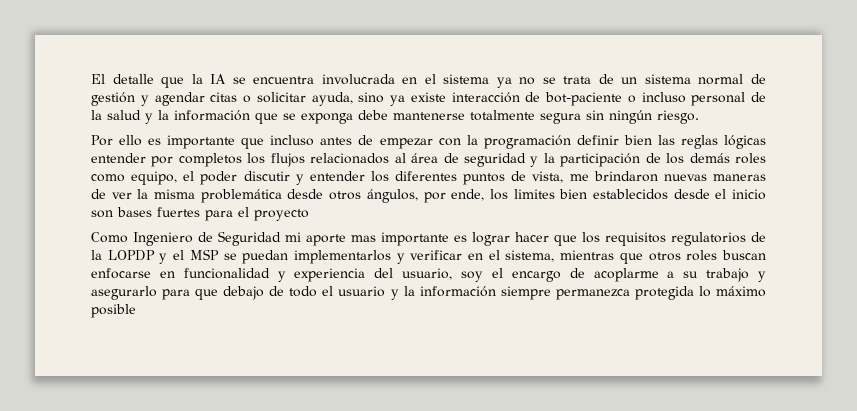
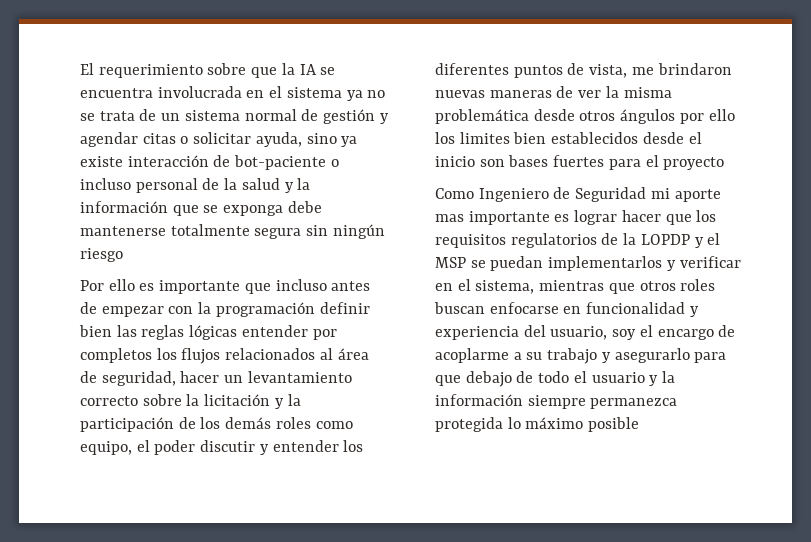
- El detalle que la IA se encuentra involucrada en el sistema ya no se trata de un sistema normal de gestión y agendar citas o solicitar ayuda, sino ya existe interacción de bot-paciente o incluso personal de la salud y la información que se exponga debe mantenerse totalmente segura sin ningún riesgo.
+ El requerimiento sobre que la IA se encuentra involucrada en el sistema ya no se trata de un sistema normal de gestión y agendar citas o solicitar ayuda, sino ya existe interacción de bot-paciente o incluso personal de la salud y la información que se exponga debe mantenerse totalmente segura sin ningún riesgo
- Por ello es importante que incluso antes de empezar con la programación definir bien las reglas lógicas entender por completos los flujos relacionados al área de seguridad y la participación de los demás roles como equipo, el poder discutir y entender los diferentes puntos de vista, me brindaron nuevas maneras de ver la misma problemática desde otros ángulos, por ende, los limites bien establecidos desde el inicio son bases fuertes para el proyecto
+ Por ello es importante que incluso antes de empezar con la programación definir bien las reglas lógicas entender por completos los flujos relacionados al área de seguridad, hacer un levantamiento correcto sobre la licitación y la participación de los demás roles como equipo, el poder discutir y entender los diferentes puntos de vista, me brindaron nuevas maneras de ver la misma problemática desde otros ángulos por ello los limites bien establecidos desde el inicio son bases fuertes para el proyecto

